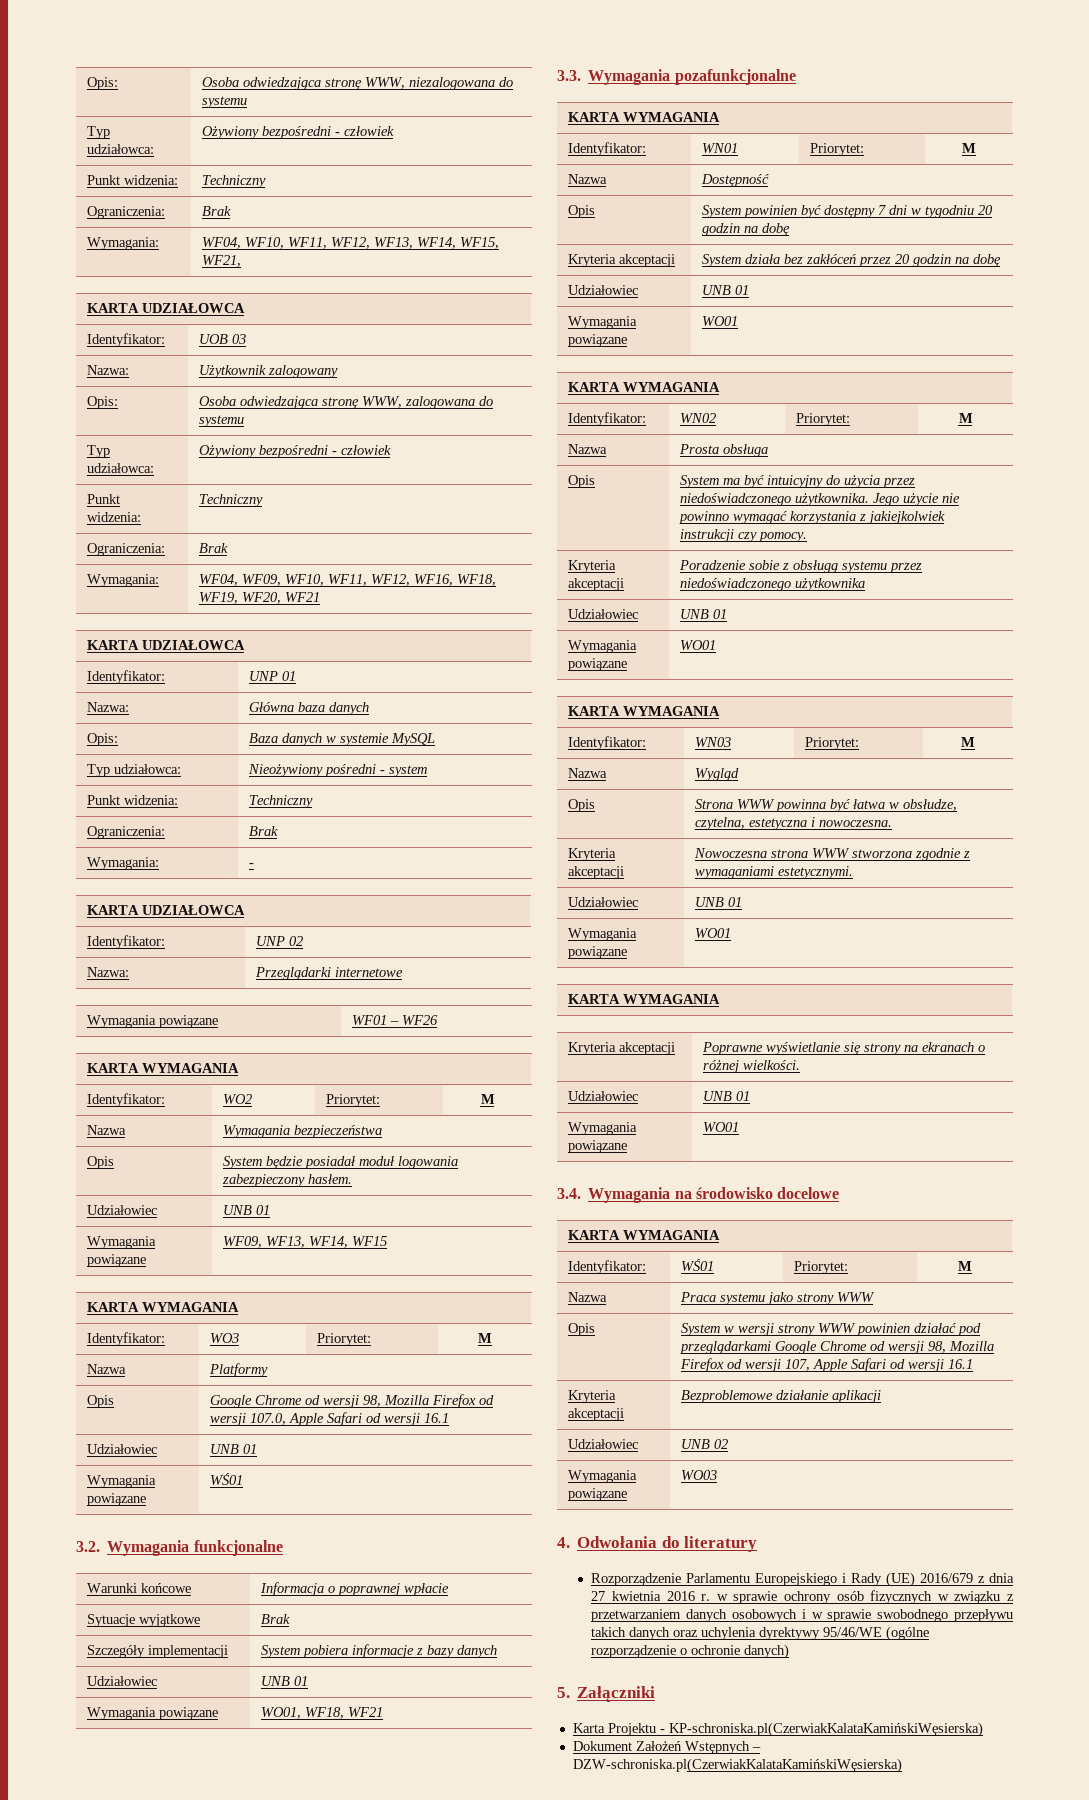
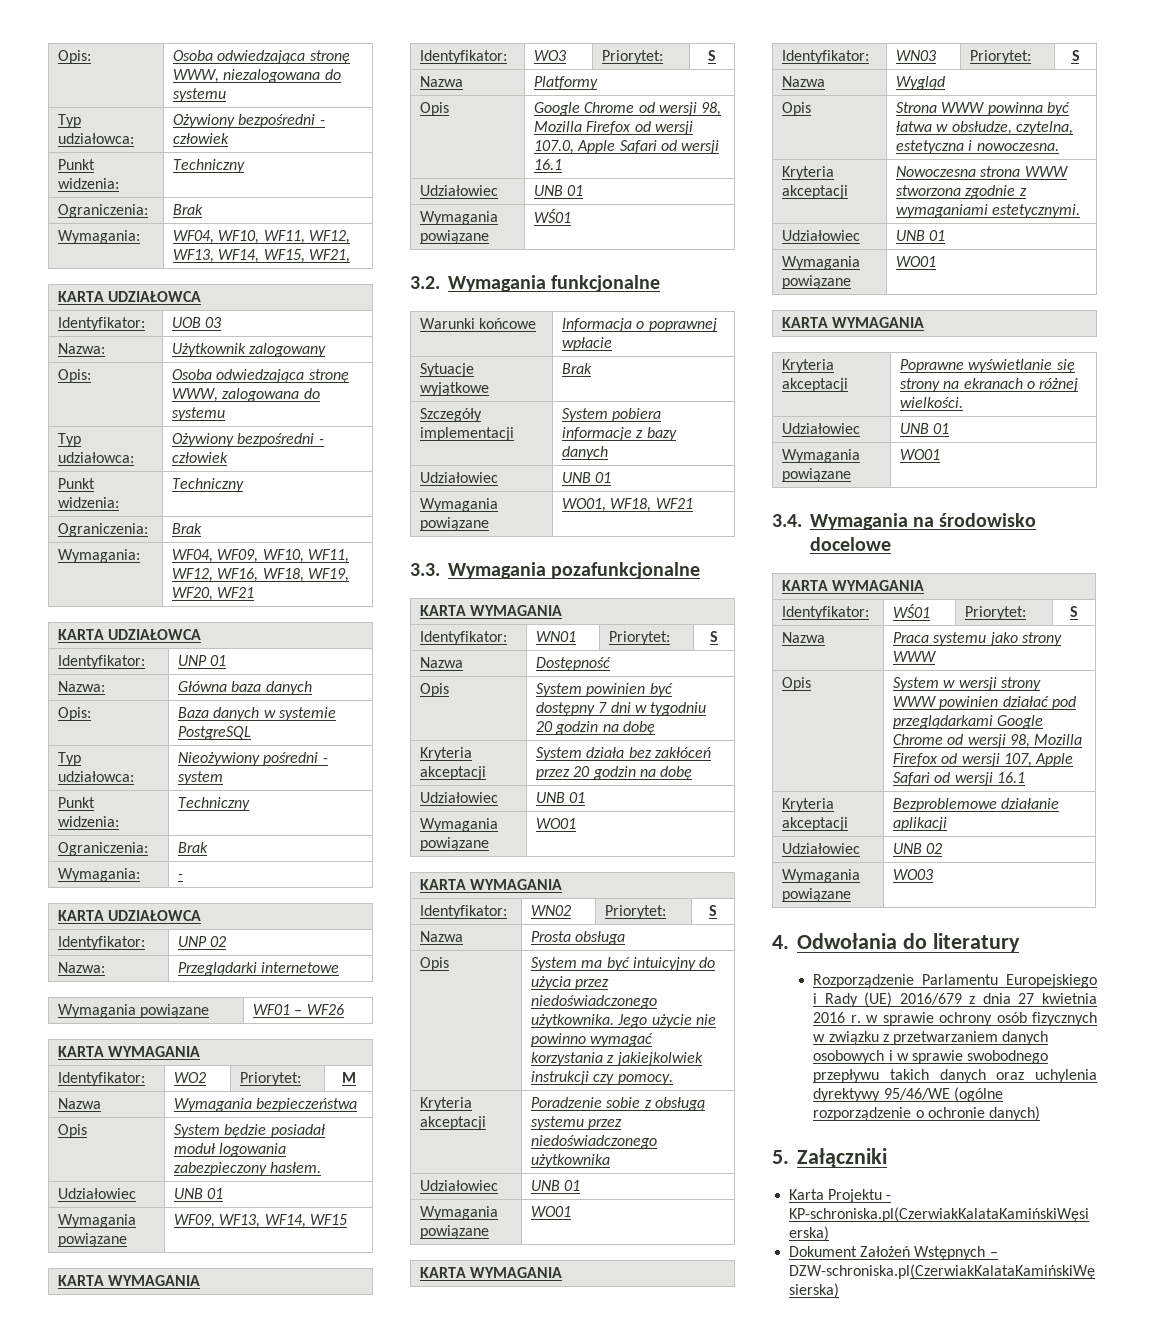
- Opis: | Baza danych w systemie MySQL
+ Opis: | Baza danych w systemie PostgreSQL
- Identyfikator: | WO3 | Priorytet: | M
+ Identyfikator: | WO3 | Priorytet: | S
- Identyfikator: | WN01 | Priorytet: | M
+ Identyfikator: | WN01 | Priorytet: | S
- Identyfikator: | WN02 | Priorytet: | M
+ Identyfikator: | WN02 | Priorytet: | S
- Identyfikator: | WN03 | Priorytet: | M
+ Identyfikator: | WN03 | Priorytet: | S
- Identyfikator: | WŚ01 | Priorytet: | M
+ Identyfikator: | WŚ01 | Priorytet: | S

